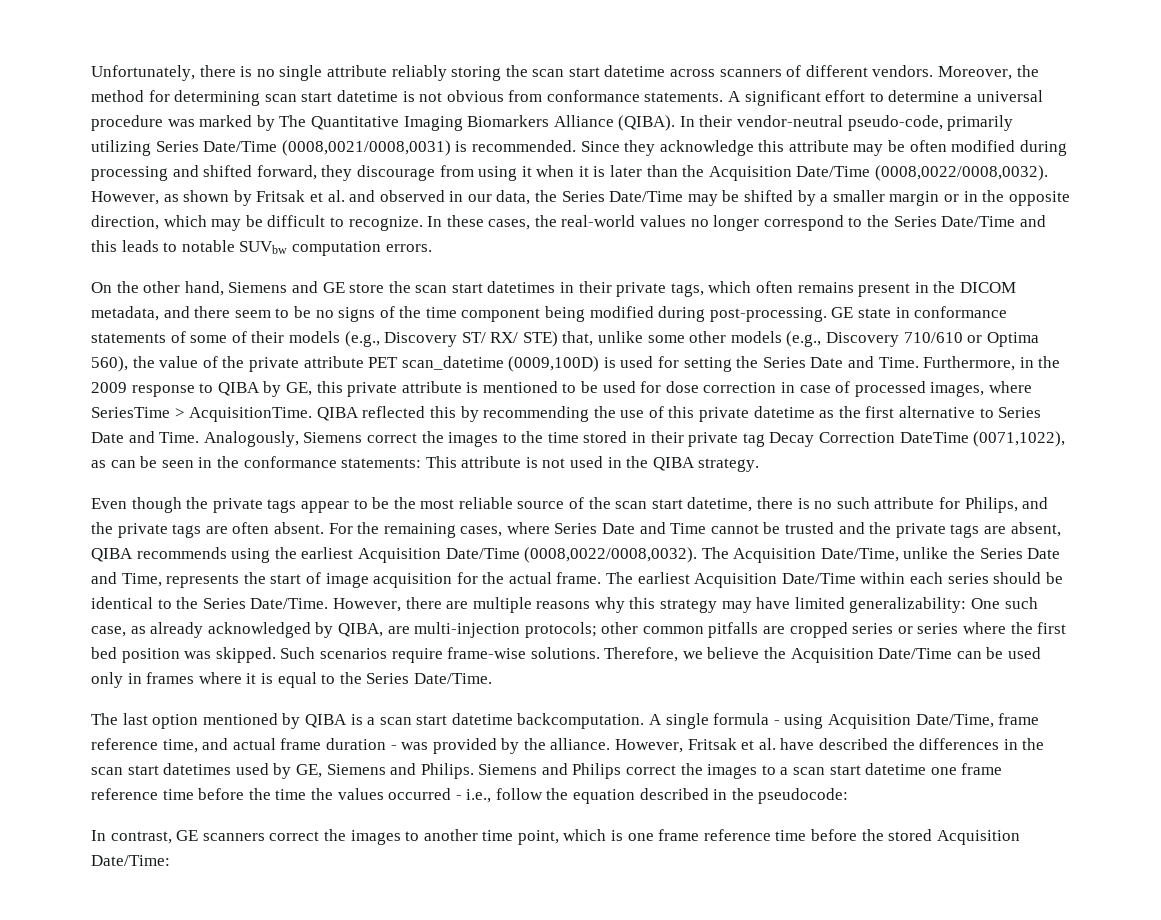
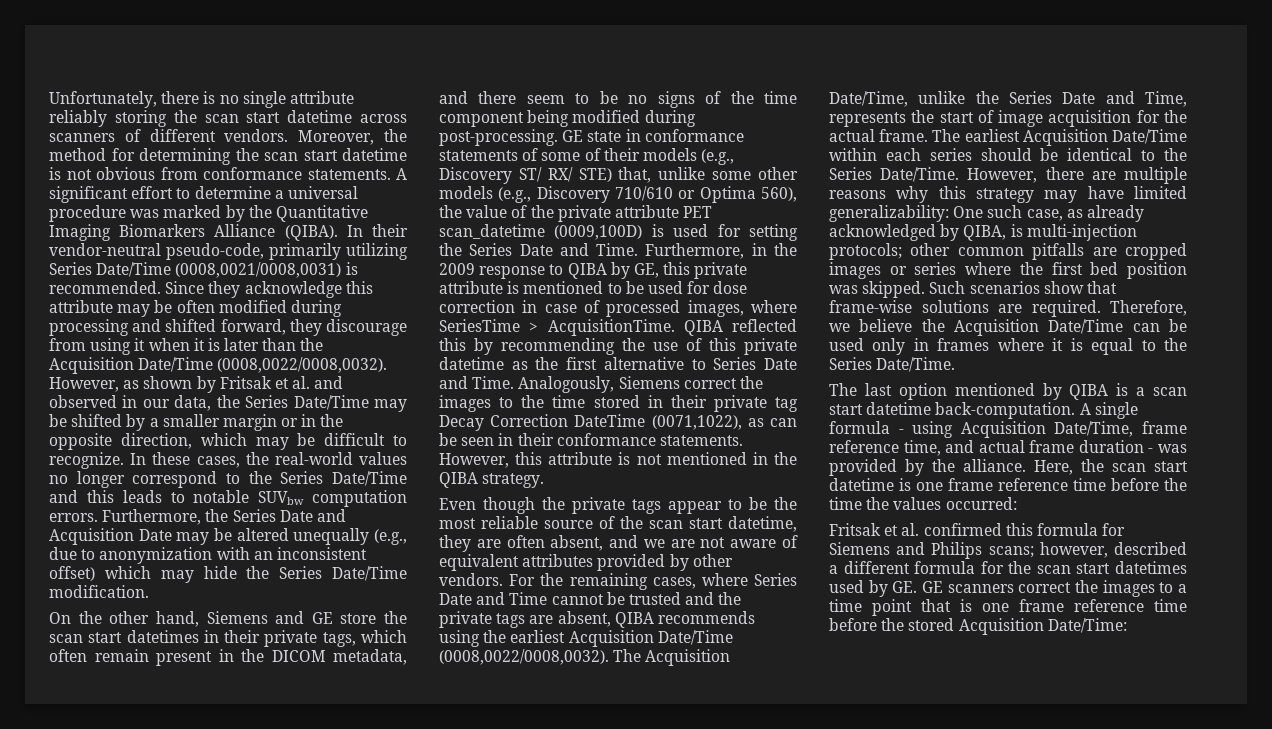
- Moreover, the method for determining scan start datetime is not obvious from conformance statements.
+ Moreover, the method for determining the scan start datetime is not obvious from conformance statements.
- A significant effort to determine a universal procedure was marked by The Quantitative Imaging Biomarkers Alliance (QIBA).
+ A significant effort to determine a universal procedure was marked by the Quantitative Imaging Biomarkers Alliance (QIBA).
+ Furthermore, the Series Date and Acquisition Date may be altered unequally (e.g., due to anonymization with an inconsistent offset) which may hide the Series Date/Time modification.
- On the other hand, Siemens and GE store the scan start datetimes in their private tags, which often remains present in the DICOM metadata, and there seem to be no signs of the time component being modified during post-processing.
+ On the other hand, Siemens and GE store the scan start datetimes in their private tags, which often remain present in the DICOM metadata, and there seem to be no signs of the time component being modified during post-processing.
- Analogously, Siemens correct the images to the time stored in their private tag Decay Correction DateTime (0071,1022), as can be seen in the conformance statements: This attribute is not used in the QIBA strategy.
+ Analogously, Siemens correct the images to the time stored in their private tag Decay Correction DateTime (0071,1022), as can be seen in their conformance statements. However, this attribute is not mentioned in the QIBA strategy.
- Even though the private tags appear to be the most reliable source of the scan start datetime, there is no such attribute for Philips, and the private tags are often absent.
+ Even though the private tags appear to be the most reliable source of the scan start datetime, they are often absent, and we are not aware of equivalent attributes provided by other vendors.
- However, there are multiple reasons why this strategy may have limited generalizability: One such case, as already acknowledged by QIBA, are multi-injection protocols; other common pitfalls are cropped series or series where the first bed position was skipped.
+ However, there are multiple reasons why this strategy may have limited generalizability: One such case, as already acknowledged by QIBA, is multi-injection protocols; other common pitfalls are cropped images or series where the first bed position was skipped.
- Such scenarios require frame-wise solutions.
+ Such scenarios show that frame-wise solutions are required.
- The last option mentioned by QIBA is a scan start datetime backcomputation.
+ The last option mentioned by QIBA is a scan start datetime back-computation.
- However, Fritsak et al. have described the differences in the scan start datetimes used by GE, Siemens and Philips. Siemens and Philips correct the images to a scan start datetime one frame reference time before the time the values occurred - i.e., follow the equation described in the pseudocode:
- In contrast, GE scanners correct the images to another time point, which is one frame reference time before the stored Acquisition Date/Time:
+ Here, the scan start datetime is one frame reference time before the time the values occurred:
+ Fritsak et al. confirmed this formula for Siemens and Philips scans; however, described a different formula for the scan start datetimes used by GE. GE scanners correct the images to a time point that is one frame reference time before the stored Acquisition Date/Time:

